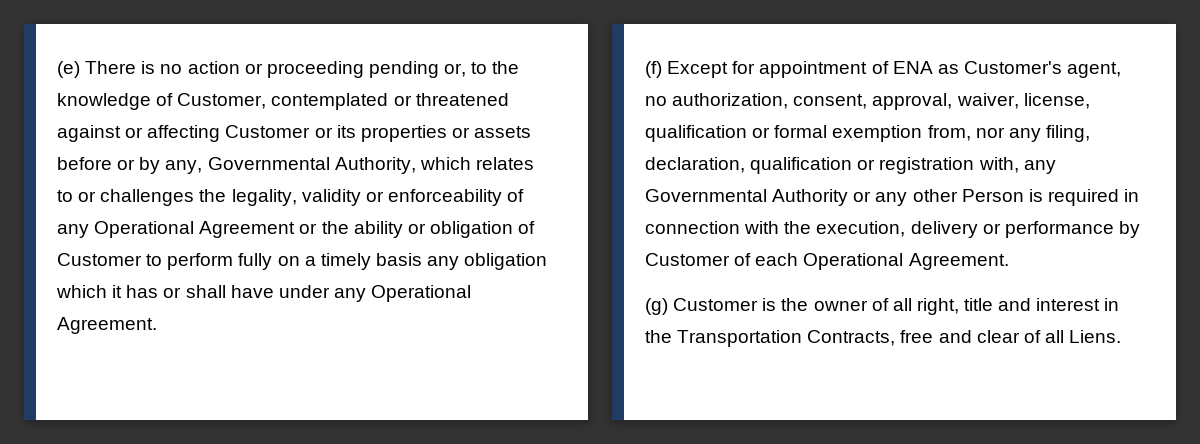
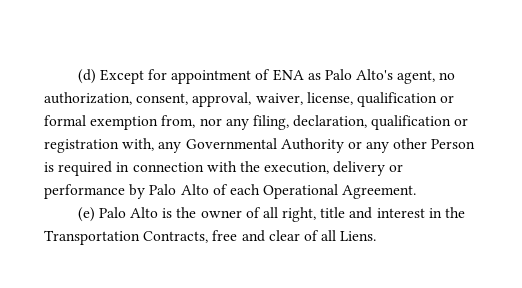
- (e) There is no action or proceeding pending or, to the knowledge of Customer, contemplated or threatened against or affecting Customer or its properties or assets before or by any, Governmental Authority, which relates to or challenges the legality, validity or enforceability of any Operational Agreement or the ability or obligation of Customer to perform fully on a timely basis any obligation which it has or shall have under any Operational Agreement.
- (f) Except for appointment of ENA as Customer's agent, no authorization, consent, approval, waiver, license, qualification or formal exemption from, nor any filing, declaration, qualification or registration with, any Governmental Authority or any other Person is required in connection with the execution, delivery or performance by Customer of each Operational Agreement.
+ (d) Except for appointment of ENA as Palo Alto's agent, no authorization, consent, approval, waiver, license, qualification or formal exemption from, nor any filing, declaration, qualification or registration with, any Governmental Authority or any other Person is required in connection with the execution, delivery or performance by Palo Alto of each Operational Agreement.
- (g) Customer is the owner of all right, title and interest in the Transportation Contracts, free and clear of all Liens.
+ (e) Palo Alto is the owner of all right, title and interest in the Transportation Contracts, free and clear of all Liens.

